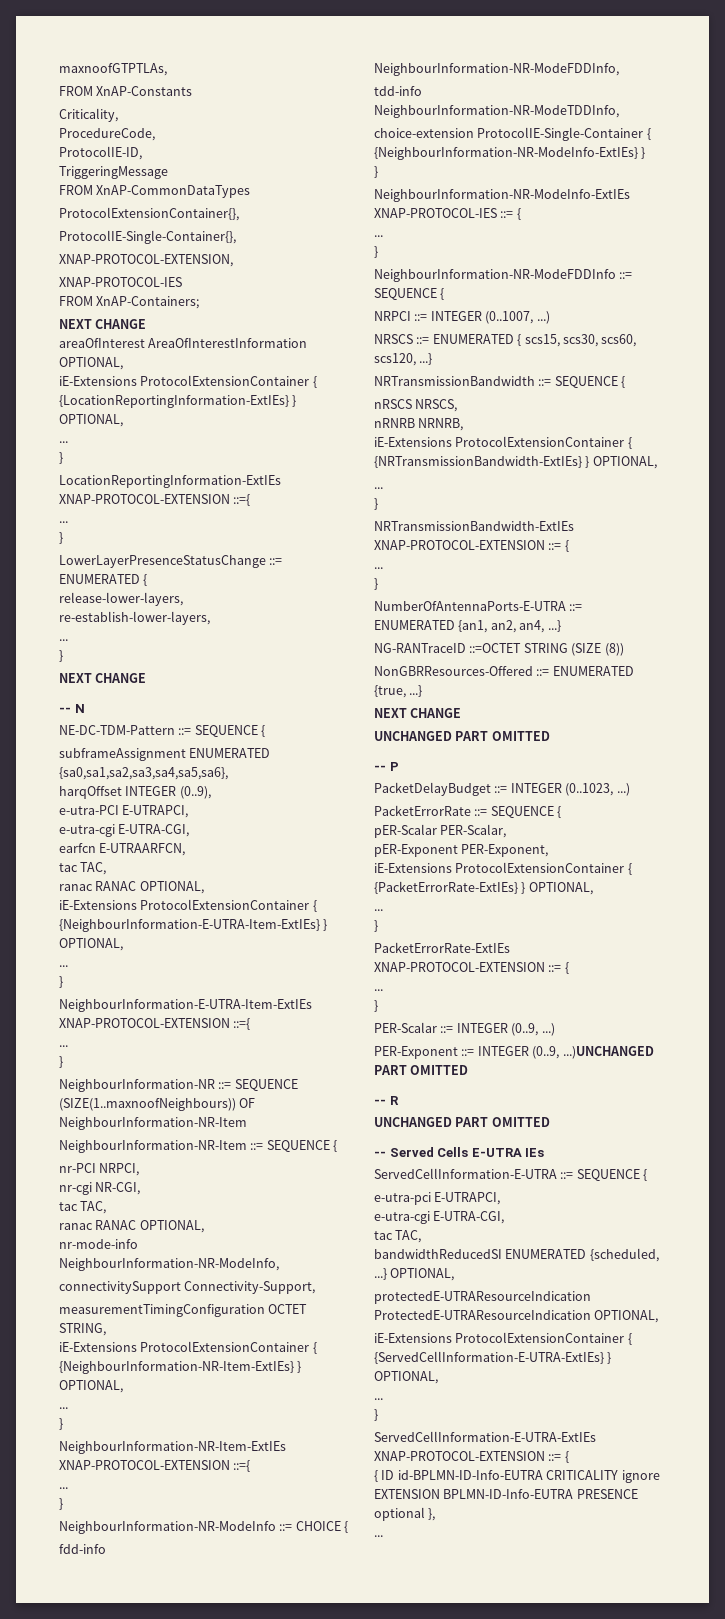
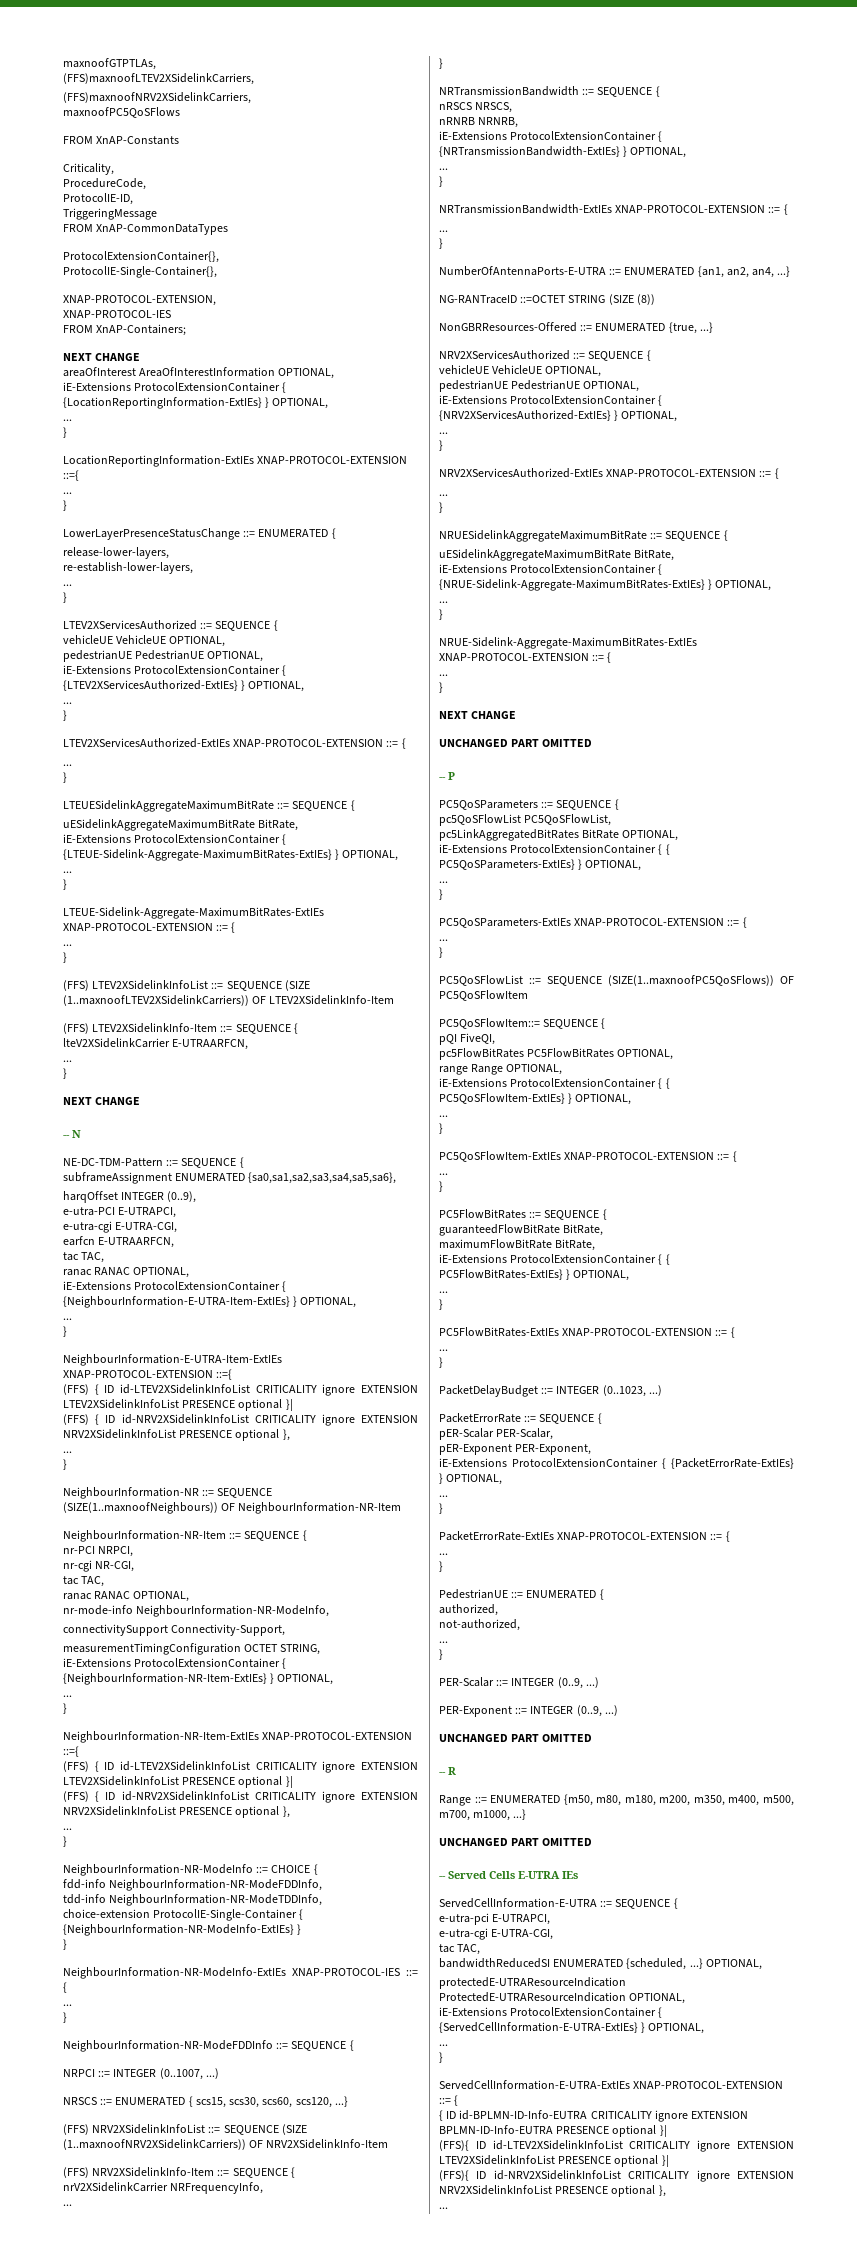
+ (FFS)maxnoofLTEV2XSidelinkCarriers,
+ (FFS)maxnoofNRV2XSidelinkCarriers,
+ maxnoofPC5QoSFlows
+ LTEV2XServicesAuthorized ::= SEQUENCE {
+ vehicleUE VehicleUE OPTIONAL,
+ pedestrianUE PedestrianUE OPTIONAL,
+ iE-Extensions ProtocolExtensionContainer { {LTEV2XServicesAuthorized-ExtIEs} } OPTIONAL,
+ ...
+ }
+ LTEV2XServicesAuthorized-ExtIEs XNAP-PROTOCOL-EXTENSION ::= {
+ ...
+ }
+ LTEUESidelinkAggregateMaximumBitRate ::= SEQUENCE {
+ uESidelinkAggregateMaximumBitRate BitRate,
+ iE-Extensions ProtocolExtensionContainer { {LTEUE-Sidelink-Aggregate-MaximumBitRates-ExtIEs} } OPTIONAL,
+ ...
+ }
+ LTEUE-Sidelink-Aggregate-MaximumBitRates-ExtIEs XNAP-PROTOCOL-EXTENSION ::= {
+ ...
+ }
+ (FFS) LTEV2XSidelinkInfoList ::= SEQUENCE (SIZE (1..maxnoofLTEV2XSidelinkCarriers)) OF LTEV2XSidelinkInfo-Item
+ (FFS) LTEV2XSidelinkInfo-Item ::= SEQUENCE {
+ lteV2XSidelinkCarrier E-UTRAARFCN,
+ ...
+ }
  NeighbourInformation-E-UTRA-Item-ExtIEs XNAP-PROTOCOL-EXTENSION ::={
+ (FFS) { ID id-LTEV2XSidelinkInfoList CRITICALITY ignore EXTENSION LTEV2XSidelinkInfoList PRESENCE optional }|
+ (FFS) { ID id-NRV2XSidelinkInfoList CRITICALITY ignore EXTENSION NRV2XSidelinkInfoList PRESENCE optional },
  NeighbourInformation-NR-Item-ExtIEs XNAP-PROTOCOL-EXTENSION ::={
+ (FFS) { ID id-LTEV2XSidelinkInfoList CRITICALITY ignore EXTENSION LTEV2XSidelinkInfoList PRESENCE optional }|
+ (FFS) { ID id-NRV2XSidelinkInfoList CRITICALITY ignore EXTENSION NRV2XSidelinkInfoList PRESENCE optional },
+ (FFS) NRV2XSidelinkInfoList ::= SEQUENCE (SIZE (1..maxnoofNRV2XSidelinkCarriers)) OF NRV2XSidelinkInfo-Item
+ (FFS) NRV2XSidelinkInfo-Item ::= SEQUENCE {
+ nrV2XSidelinkCarrier NRFrequencyInfo,
+ ...
+ }
+ NRV2XServicesAuthorized ::= SEQUENCE {
+ vehicleUE VehicleUE OPTIONAL,
+ pedestrianUE PedestrianUE OPTIONAL,
+ iE-Extensions ProtocolExtensionContainer { {NRV2XServicesAuthorized-ExtIEs} } OPTIONAL,
+ ...
+ }
+ NRV2XServicesAuthorized-ExtIEs XNAP-PROTOCOL-EXTENSION ::= {
+ ...
+ }
+ NRUESidelinkAggregateMaximumBitRate ::= SEQUENCE {
+ uESidelinkAggregateMaximumBitRate BitRate,
+ iE-Extensions ProtocolExtensionContainer { {NRUE-Sidelink-Aggregate-MaximumBitRates-ExtIEs} } OPTIONAL,
+ ...
+ }
+ NRUE-Sidelink-Aggregate-MaximumBitRates-ExtIEs XNAP-PROTOCOL-EXTENSION ::= {
+ ...
+ }
+ PC5QoSParameters ::= SEQUENCE {
+ pc5QoSFlowList PC5QoSFlowList,
+ pc5LinkAggregatedBitRates BitRate OPTIONAL,
+ iE-Extensions ProtocolExtensionContainer { { PC5QoSParameters-ExtIEs} } OPTIONAL,
+ ...
+ }
+ PC5QoSParameters-ExtIEs XNAP-PROTOCOL-EXTENSION ::= {
+ ...
+ }
+ PC5QoSFlowList ::= SEQUENCE (SIZE(1..maxnoofPC5QoSFlows)) OF PC5QoSFlowItem
+ PC5QoSFlowItem::= SEQUENCE {
+ pQI FiveQI,
+ pc5FlowBitRates PC5FlowBitRates OPTIONAL,
+ range Range OPTIONAL,
+ iE-Extensions ProtocolExtensionContainer { { PC5QoSFlowItem-ExtIEs} } OPTIONAL,
+ ...
+ }
+ PC5QoSFlowItem-ExtIEs XNAP-PROTOCOL-EXTENSION ::= {
+ ...
+ }
+ PC5FlowBitRates ::= SEQUENCE {
+ guaranteedFlowBitRate BitRate,
+ maximumFlowBitRate BitRate,
+ iE-Extensions ProtocolExtensionContainer { { PC5FlowBitRates-ExtIEs} } OPTIONAL,
+ ...
+ }
+ PC5FlowBitRates-ExtIEs XNAP-PROTOCOL-EXTENSION ::= {
+ ...
+ }
+ PedestrianUE ::= ENUMERATED {
+ authorized,
+ not-authorized,
+ ...
+ }
- PER-Exponent ::= INTEGER (0..9, ...)UNCHANGED PART OMITTED
+ PER-Exponent ::= INTEGER (0..9, ...)
+ UNCHANGED PART OMITTED
+ Range ::= ENUMERATED {m50, m80, m180, m200, m350, m400, m500, m700, m1000, ...}
- { ID id-BPLMN-ID-Info-EUTRA CRITICALITY ignore EXTENSION BPLMN-ID-Info-EUTRA PRESENCE optional },
+ { ID id-BPLMN-ID-Info-EUTRA CRITICALITY ignore EXTENSION BPLMN-ID-Info-EUTRA PRESENCE optional }|
+ (FFS){ ID id-LTEV2XSidelinkInfoList CRITICALITY ignore EXTENSION LTEV2XSidelinkInfoList PRESENCE optional }|
+ (FFS){ ID id-NRV2XSidelinkInfoList CRITICALITY ignore EXTENSION NRV2XSidelinkInfoList PRESENCE optional },

